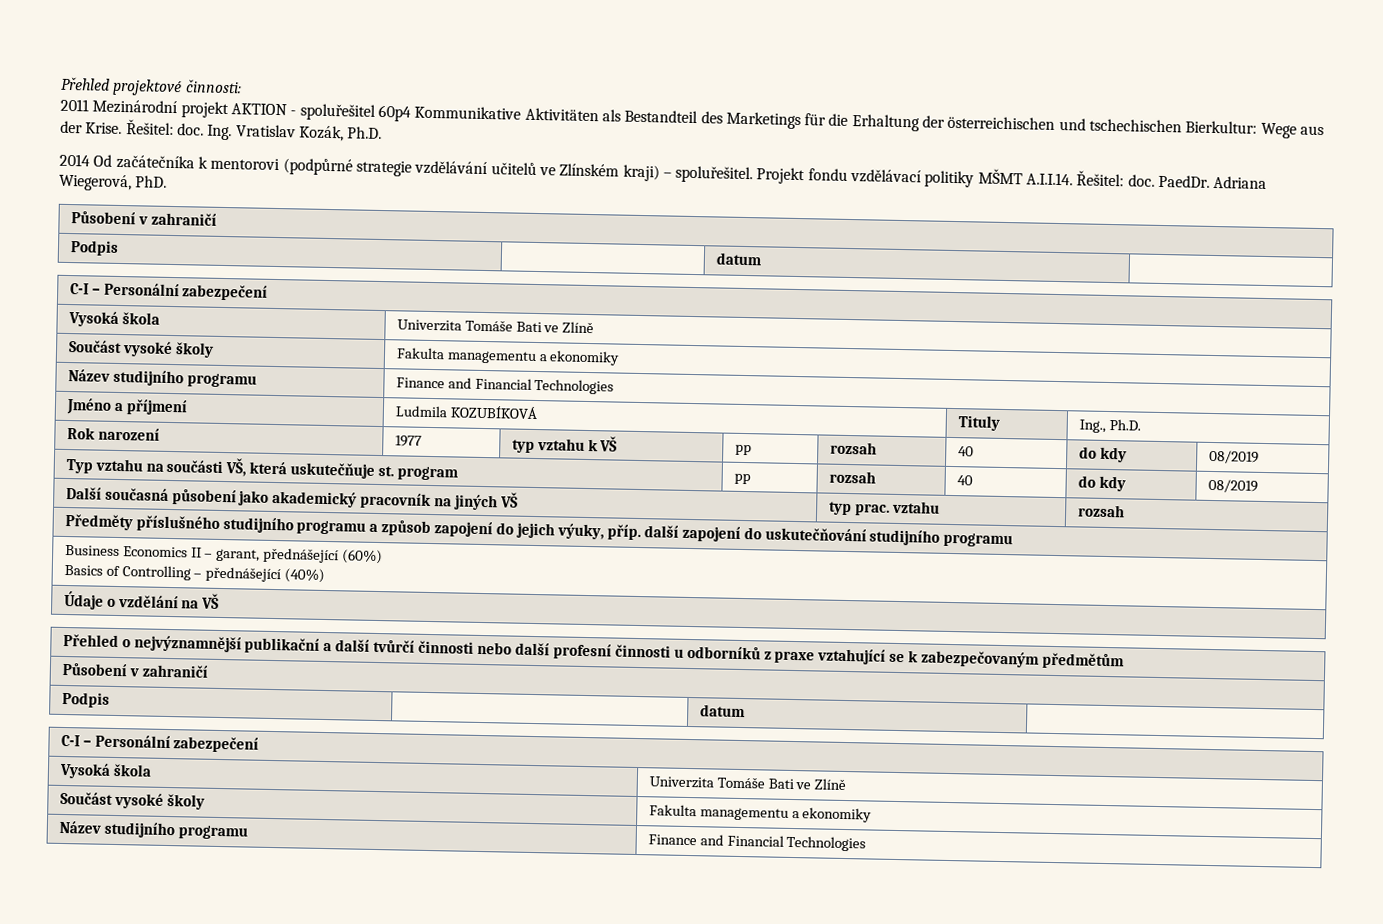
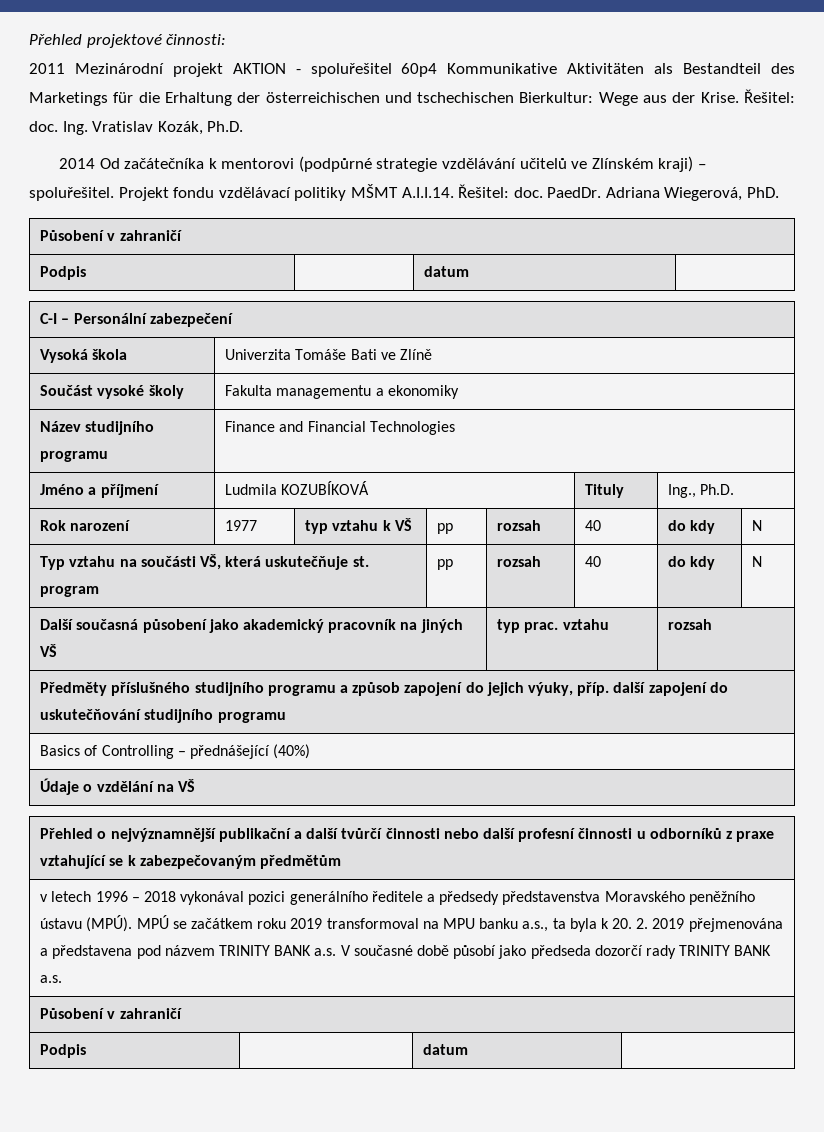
- Rok narození | 1977 | typ vztahu k VŠ | pp | rozsah | 40 | do kdy | 08/2019
+ Rok narození | 1977 | typ vztahu k VŠ | pp | rozsah | 40 | do kdy | N
- Typ vztahu na součásti VŠ, která uskutečňuje st. program | pp | rozsah | 40 | do kdy | 08/2019
+ Typ vztahu na součásti VŠ, která uskutečňuje st. program | pp | rozsah | 40 | do kdy | N
- Business Economics II – garant, přednášející (60%)
  Přehled o nejvýznamnější publikační a další tvůrčí činnosti nebo další profesní činnosti u odborníků z praxe vztahující se k zabezpečovaným předmětům
+ v letech 1996 – 2018 vykonával pozici generálního ředitele a předsedy představenstva Moravského peněžního ústavu (MPÚ). MPÚ se začátkem roku 2019 transformoval na MPU banku a.s., ta byla k 20. 2. 2019 přejmenována a představena pod názvem TRINITY BANK a.s. V současné době působí jako předseda dozorčí rady TRINITY BANK a.s.
  Působení v zahraničí
  Podpis | | datum |
- C-I – Personální zabezpečení
- Vysoká škola | Univerzita Tomáše Bati ve Zlíně
- Součást vysoké školy | Fakulta managementu a ekonomiky
- Název studijního programu | Finance and Financial Technologies

